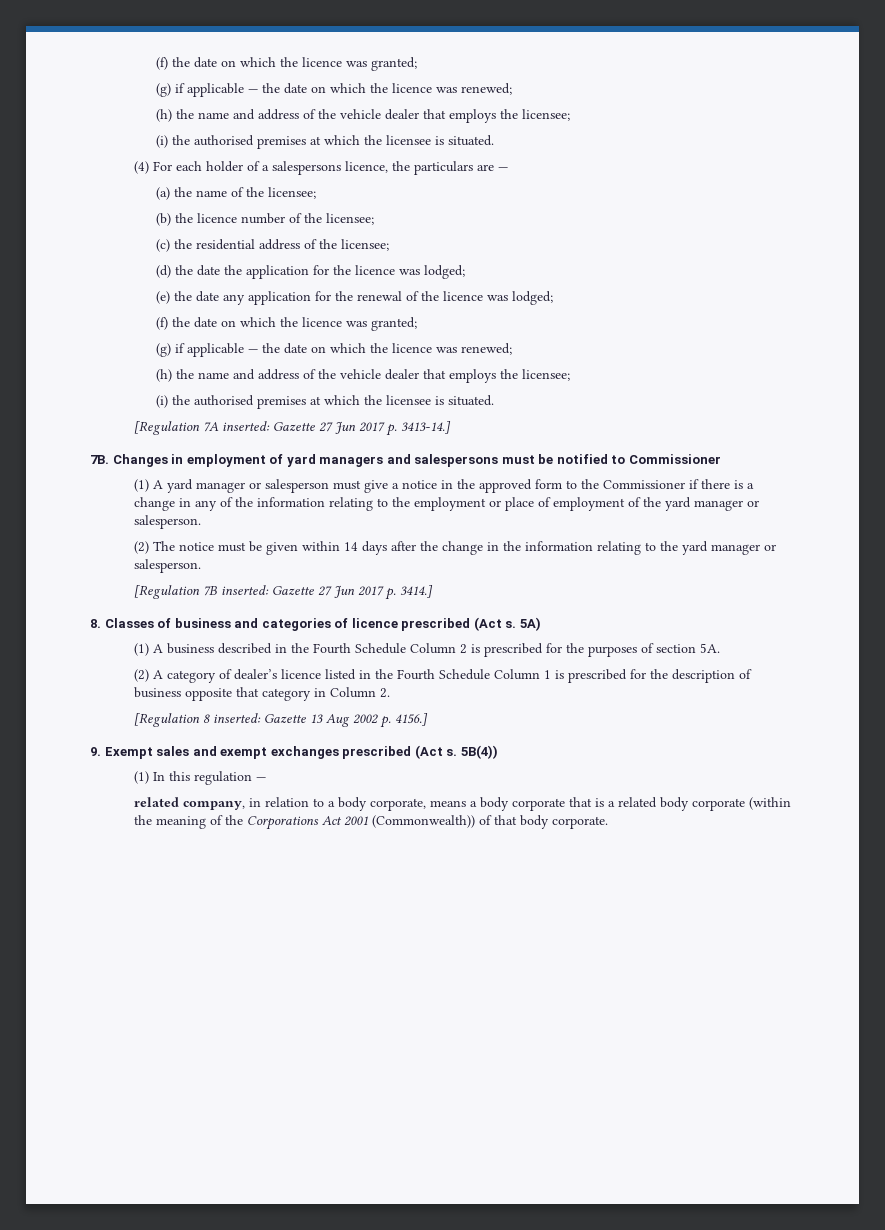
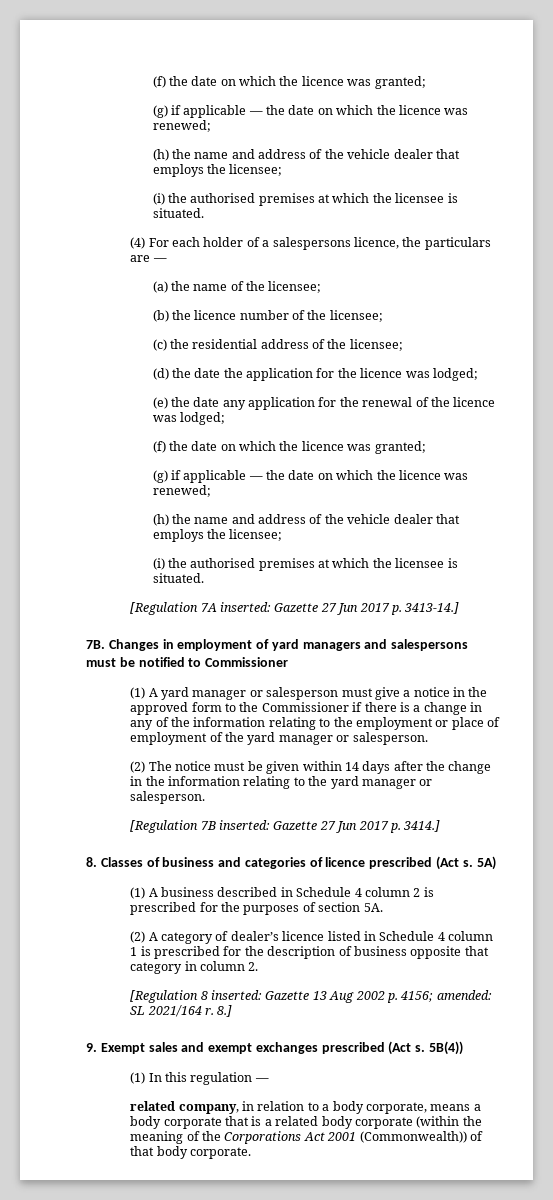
- (1) A business described in the Fourth Schedule Column 2 is prescribed for the purposes of section 5A.
+ (1) A business described in Schedule 4 column 2 is prescribed for the purposes of section 5A.
- (2) A category of dealer’s licence listed in the Fourth Schedule Column 1 is prescribed for the description of business opposite that category in Column 2.
+ (2) A category of dealer’s licence listed in Schedule 4 column 1 is prescribed for the description of business opposite that category in column 2.
- [Regulation 8 inserted: Gazette 13 Aug 2002 p. 4156.]
+ [Regulation 8 inserted: Gazette 13 Aug 2002 p. 4156; amended: SL 2021/164 r. 8.]

